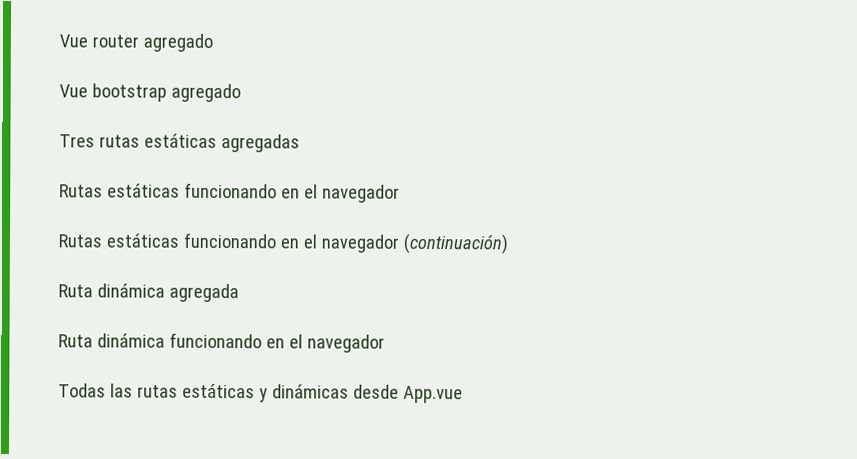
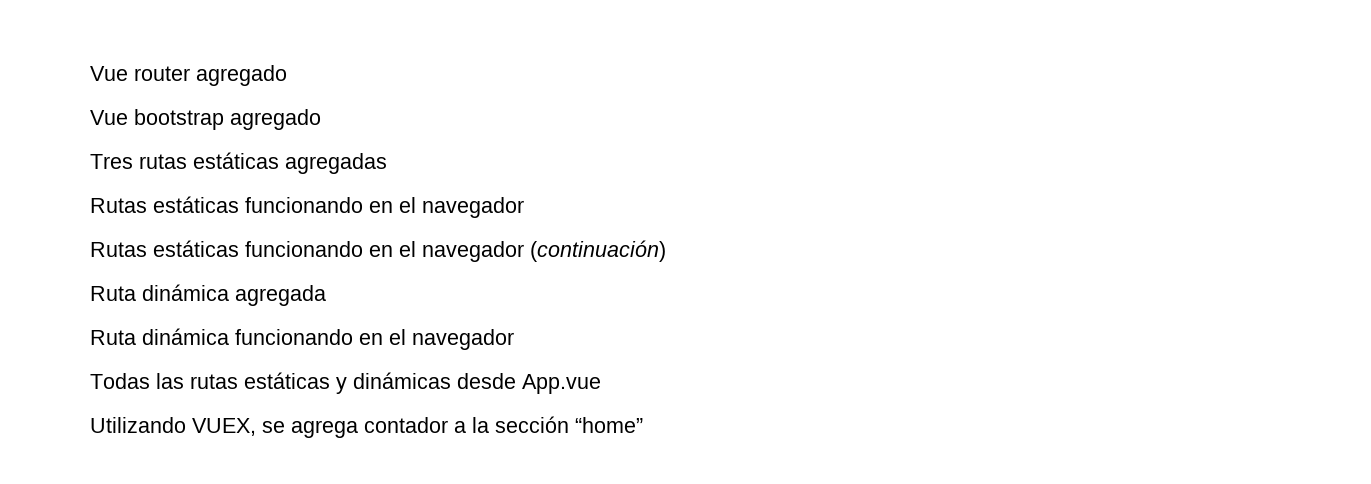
+ Utilizando VUEX, se agrega contador a la sección “home”

